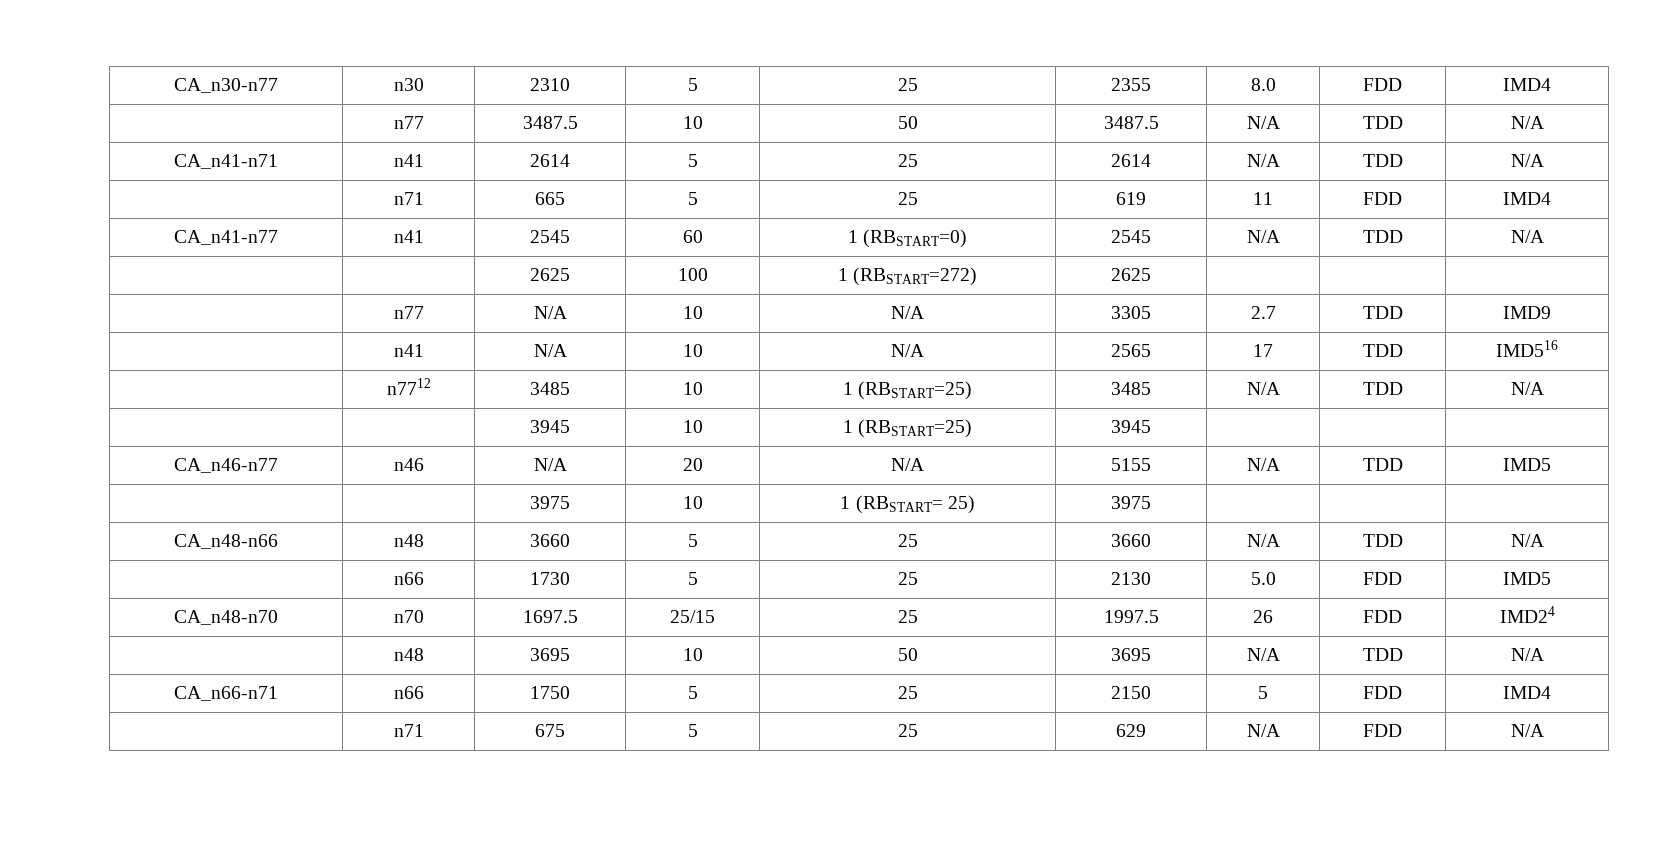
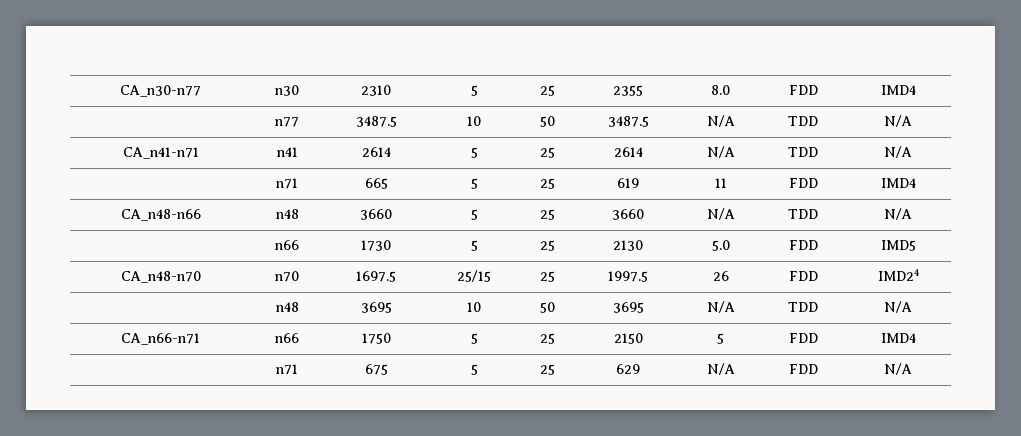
- CA_n41-n77 | n41 | 2545 | 60 | 1 (RBSTART=0) | 2545 | N/A | TDD | N/A
- | | 2625 | 100 | 1 (RBSTART=272) | 2625 | | |
- | n77 | N/A | 10 | N/A | 3305 | 2.7 | TDD | IMD9
- | n41 | N/A | 10 | N/A | 2565 | 17 | TDD | IMD516
- | n7712 | 3485 | 10 | 1 (RBSTART=25) | 3485 | N/A | TDD | N/A
- | | 3945 | 10 | 1 (RBSTART=25) | 3945 | | |
- CA_n46-n77 | n46 | N/A | 20 | N/A | 5155 | N/A | TDD | IMD5
- | | 3975 | 10 | 1 (RBSTART= 25) | 3975 | | |

